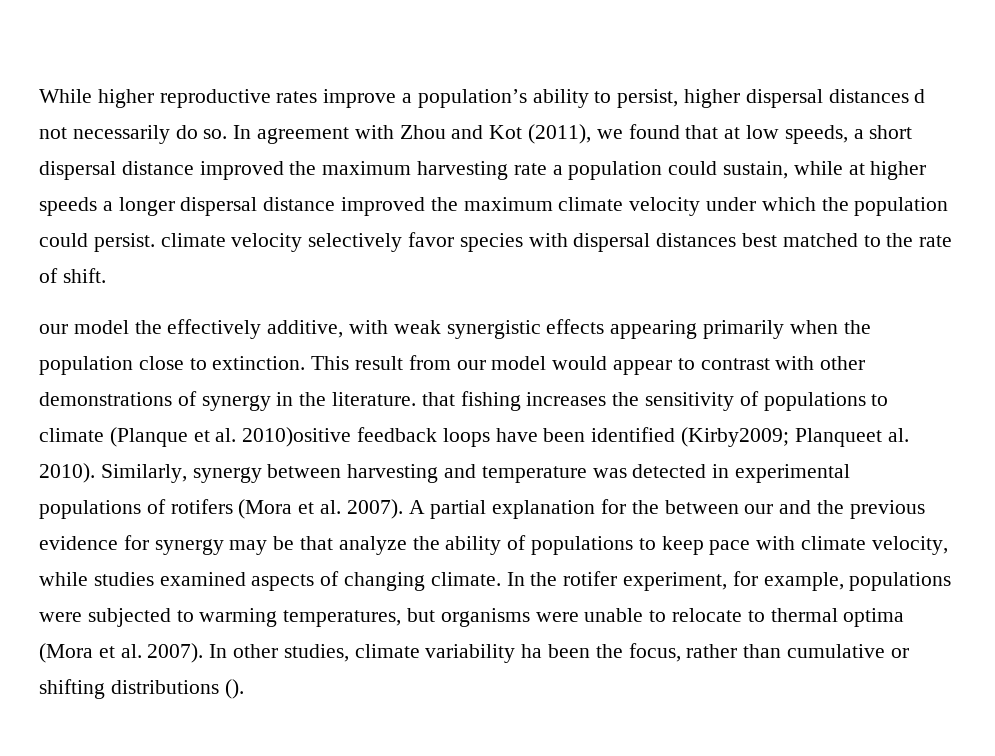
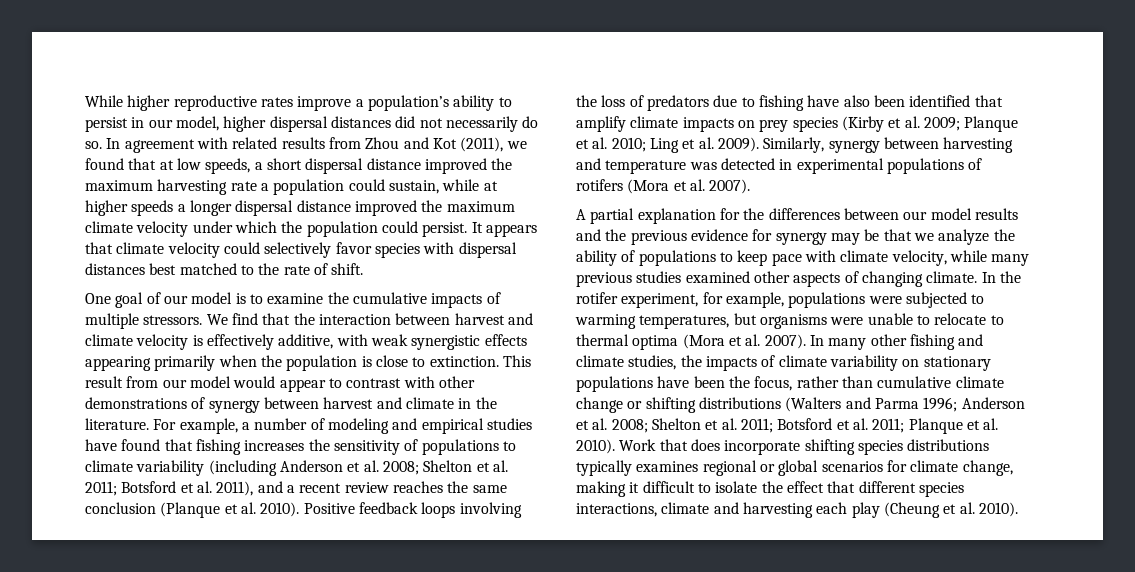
- While higher reproductive rates improve a population’s ability to persist, higher dispersal distances d not necessarily do so.
+ While higher reproductive rates improve a population’s ability to persist in our model, higher dispersal distances did not necessarily do so.
- In agreement with Zhou and Kot (2011), we found that at low speeds, a short dispersal distance improved the maximum harvesting rate a population could sustain, while at higher speeds a longer dispersal distance improved the maximum climate velocity under which the population could persist. climate velocity selectively favor species with dispersal distances best matched to the rate of shift.
+ In agreement with related results from Zhou and Kot (2011), we found that at low speeds, a short dispersal distance improved the maximum harvesting rate a population could sustain, while at higher speeds a longer dispersal distance improved the maximum climate velocity under which the population could persist. It appears that climate velocity could selectively favor species with dispersal distances best matched to the rate of shift.
- our model the effectively additive, with weak synergistic effects appearing primarily when the population close to extinction.
+ One goal of our model is to examine the cumulative impacts of multiple stressors. We find that the interaction between harvest and climate velocity is effectively additive, with weak synergistic effects appearing primarily when the population is close to extinction.
- This result from our model would appear to contrast with other demonstrations of synergy in the literature. that fishing increases the sensitivity of populations to climate (Planque et al. 2010)ositive feedback loops have been identified (Kirby2009; Planqueet al. 2010).
+ This result from our model would appear to contrast with other demonstrations of synergy between harvest and climate in the literature. For example, a number of modeling and empirical studies have found that fishing increases the sensitivity of populations to climate variability (including Anderson et al. 2008; Shelton et al. 2011; Botsford et al. 2011), and a recent review reaches the same conclusion (Planque et al. 2010). Positive feedback loops involving the loss of predators due to fishing have also been identified that amplify climate impacts on prey species (Kirby et al. 2009; Planque et al. 2010; Ling et al. 2009).
- Similarly, synergy between harvesting and temperature was detected in experimental populations of rotifers (Mora et al. 2007). A partial explanation for the between our and the previous evidence for synergy may be that analyze the ability of populations to keep pace with climate velocity, while studies examined aspects of changing climate.
+ Similarly, synergy between harvesting and temperature was detected in experimental populations of rotifers (Mora et al. 2007).
+ A partial explanation for the differences between our model results and the previous evidence for synergy may be that we analyze the ability of populations to keep pace with climate velocity, while many previous studies examined other aspects of changing climate.
- In other studies, climate variability ha been the focus, rather than cumulative or shifting distributions ().
+ In many other fishing and climate studies, the impacts of climate variability on stationary populations have been the focus, rather than cumulative climate change or shifting distributions (Walters and Parma 1996; Anderson et al. 2008; Shelton et al. 2011; Botsford et al. 2011; Planque et al. 2010). Work that does incorporate shifting species distributions typically examines regional or global scenarios for climate change, making it difficult to isolate the effect that different species interactions, climate and harvesting each play (Cheung et al. 2010).

